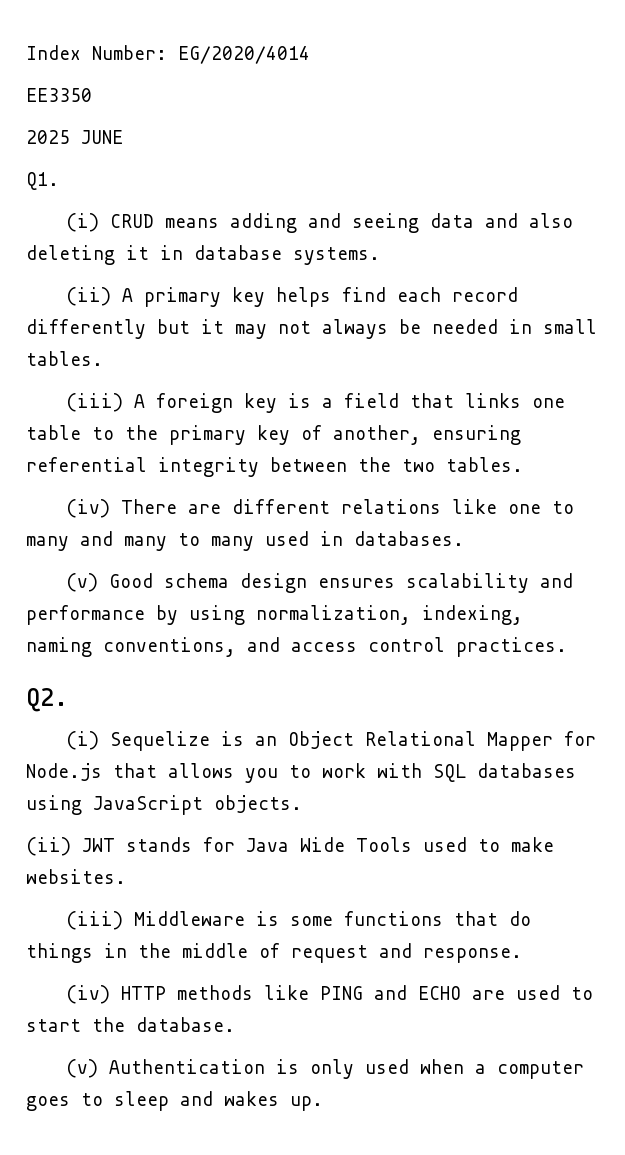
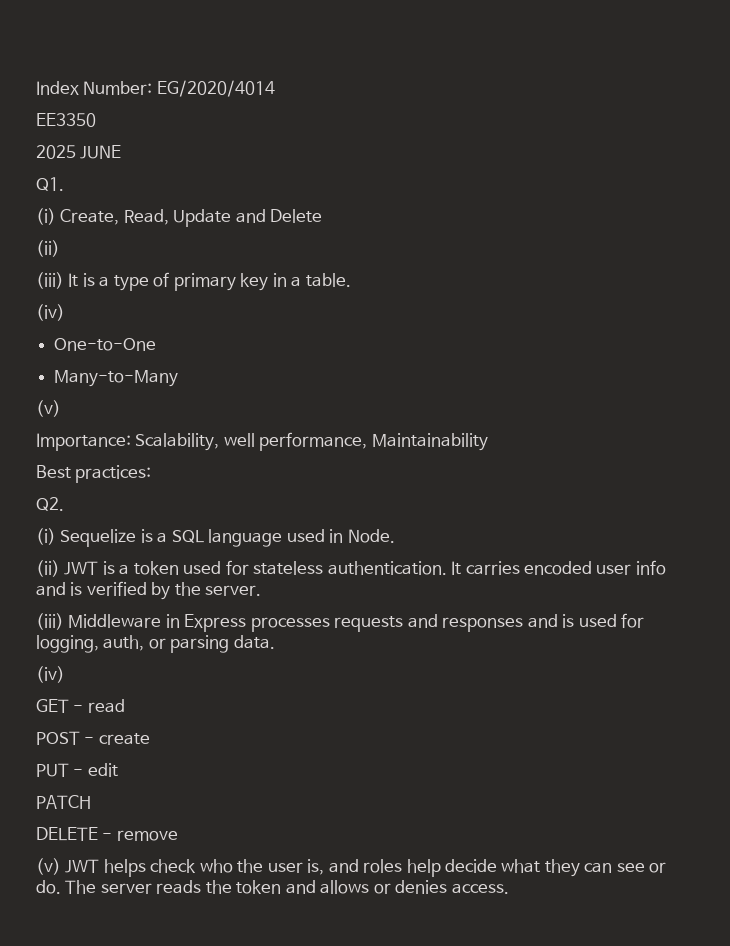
- (i) CRUD means adding and seeing data and also deleting it in database systems.
- (ii) A primary key helps find each record differently but it may not always be needed in small tables.
- (iii) A foreign key is a field that links one table to the primary key of another, ensuring referential integrity between the two tables.
- (iv) There are different relations like one to many and many to many used in databases.
- (v) Good schema design ensures scalability and performance by using normalization, indexing, naming conventions, and access control practices.
+ (i) Create, Read, Update and Delete
+ (ii)
+ (iii) It is a type of primary key in a table.
+ (iv)
+ One-to-One
+ Many-to-Many
+ (v)
+ Importance: Scalability, well performance, Maintainability
+ Best practices:
  Q2.
- (i) Sequelize is an Object Relational Mapper for Node.js that allows you to work with SQL databases using JavaScript objects.
- (ii) JWT stands for Java Wide Tools used to make websites.
- (iii) Middleware is some functions that do things in the middle of request and response.
- (iv) HTTP methods like PING and ECHO are used to start the database.
- (v) Authentication is only used when a computer goes to sleep and wakes up.
+ (i) Sequelize is a SQL language used in Node.
+ (ii) JWT is a token used for stateless authentication. It carries encoded user info and is verified by the server.
+ (iii) Middleware in Express processes requests and responses and is used for logging, auth, or parsing data.
+ (iv)
+ GET - read
+ POST - create
+ PUT - edit
+ PATCH
+ DELETE - remove
+ (v) JWT helps check who the user is, and roles help decide what they can see or do. The server reads the token and allows or denies access.

